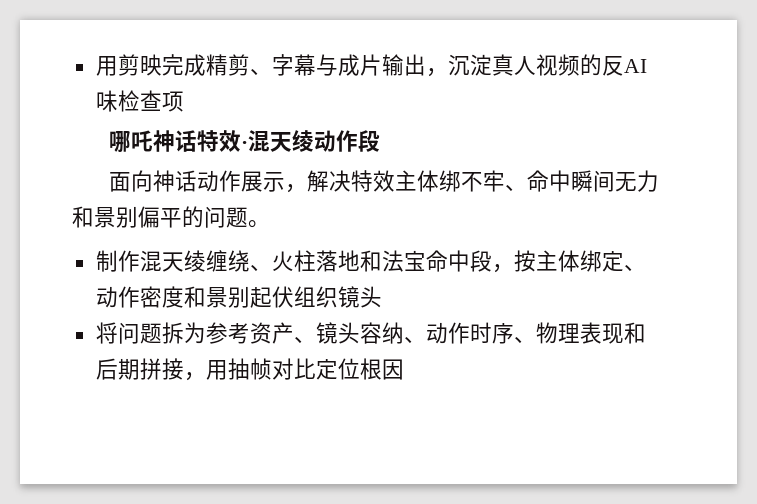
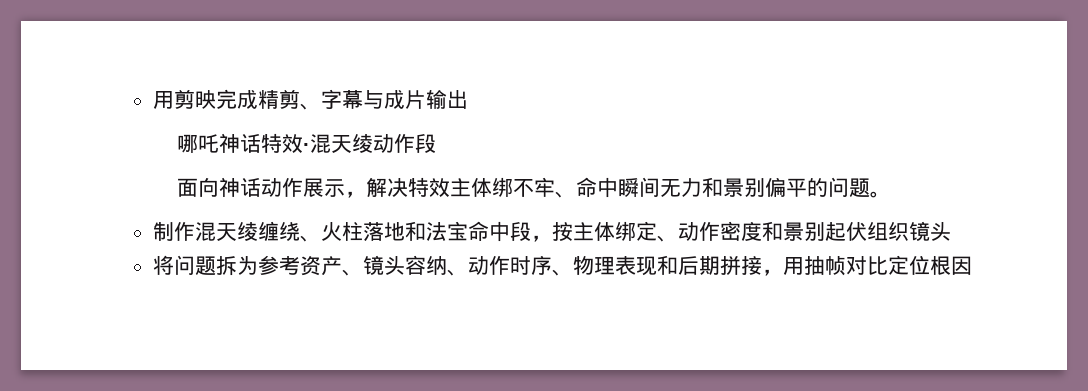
- 用剪映完成精剪、字幕与成片输出，沉淀真人视频的反AI味检查项
+ 用剪映完成精剪、字幕与成片输出

